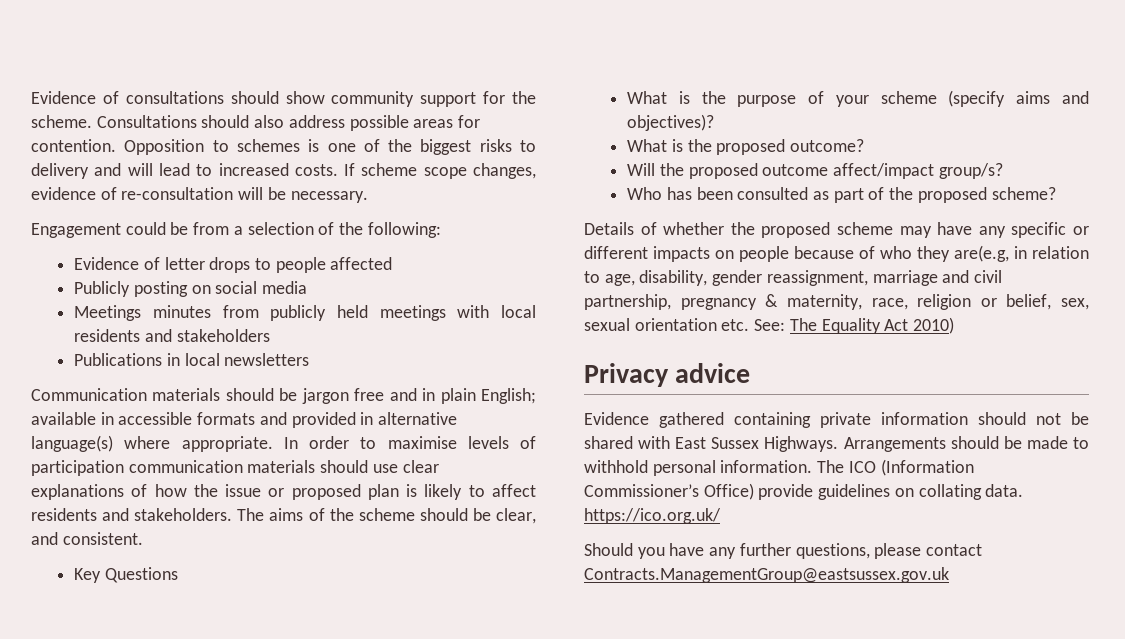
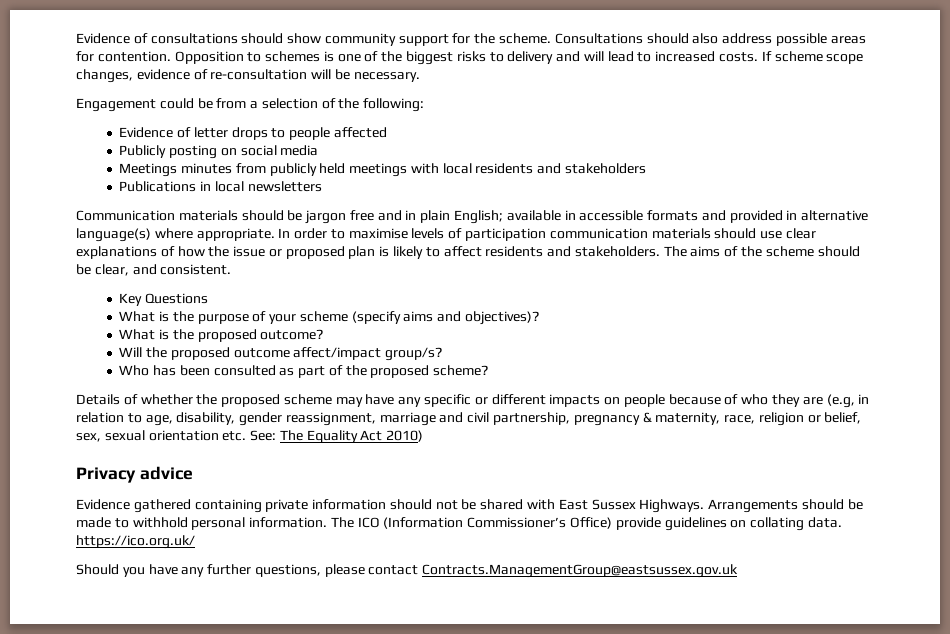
- Details of whether the proposed scheme may have any specific or different impacts on people because of who they are(e.g, in relation to age, disability, gender reassignment, marriage and civil partnership, pregnancy & maternity, race, religion or belief, sex, sexual orientation etc. See: The Equality Act 2010)
+ Details of whether the proposed scheme may have any specific or different impacts on people because of who they are (e.g, in relation to age, disability, gender reassignment, marriage and civil partnership, pregnancy & maternity, race, religion or belief, sex, sexual orientation etc. See: The Equality Act 2010)

